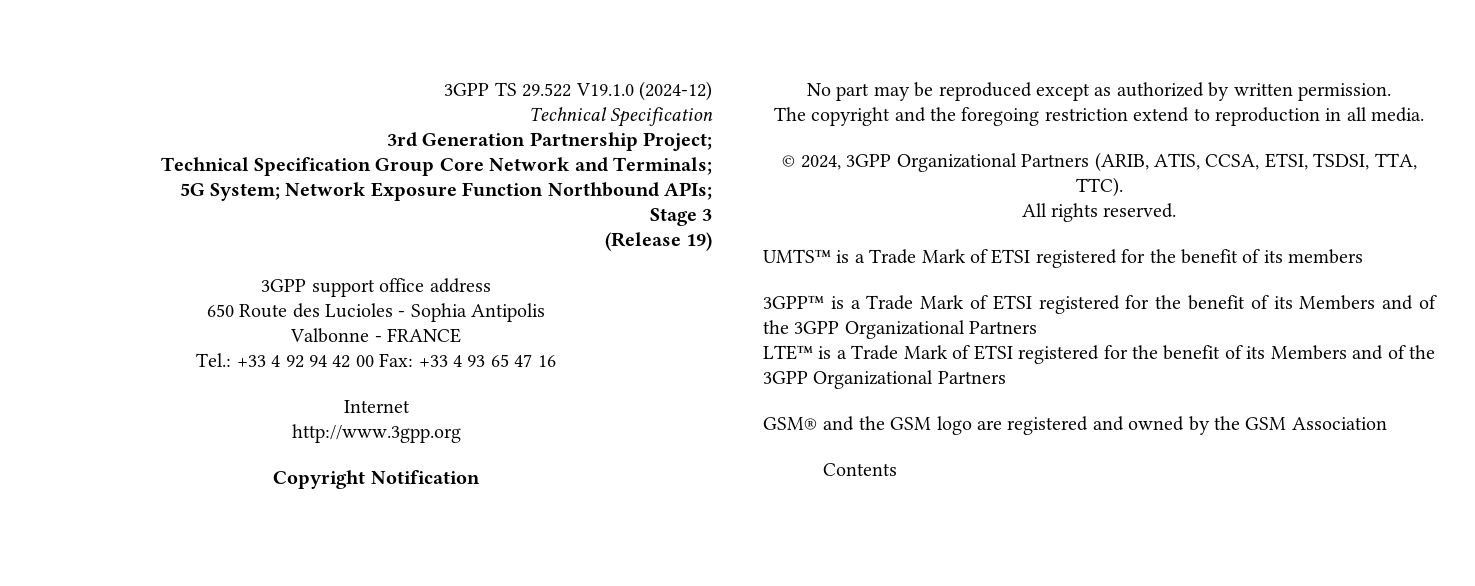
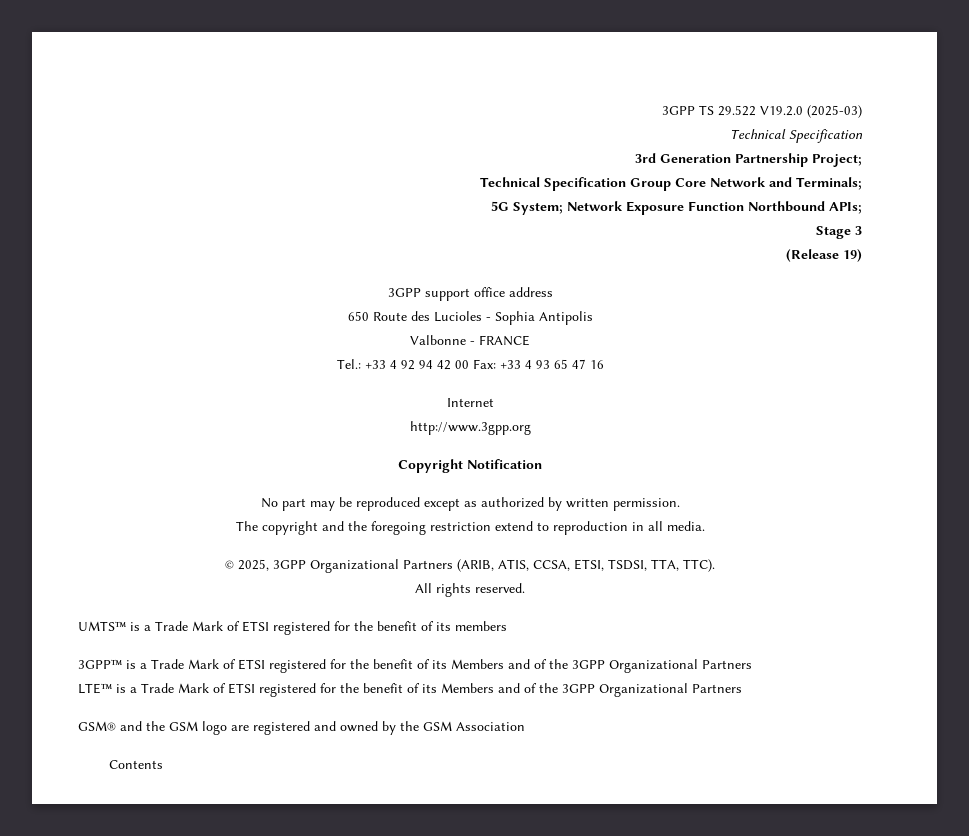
- 3GPP TS 29.522 V19.1.0 (2024-12)
+ 3GPP TS 29.522 V19.2.0 (2025-03)
- © 2024, 3GPP Organizational Partners (ARIB, ATIS, CCSA, ETSI, TSDSI, TTA, TTC).
+ © 2025, 3GPP Organizational Partners (ARIB, ATIS, CCSA, ETSI, TSDSI, TTA, TTC).

